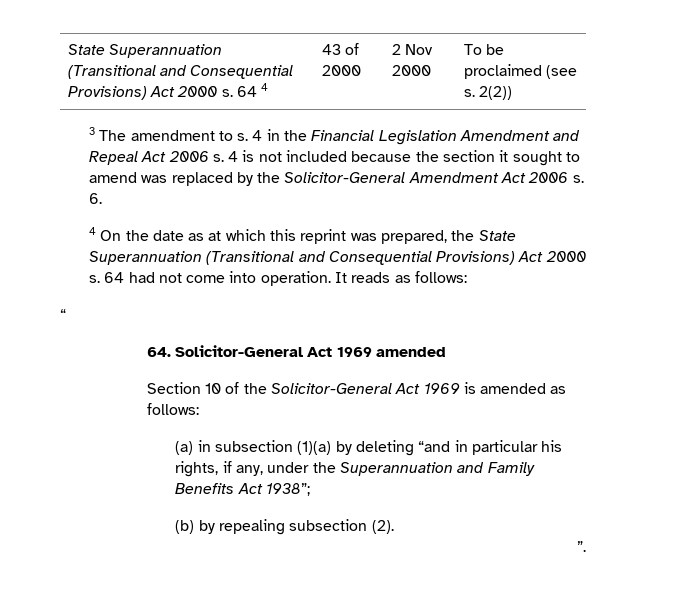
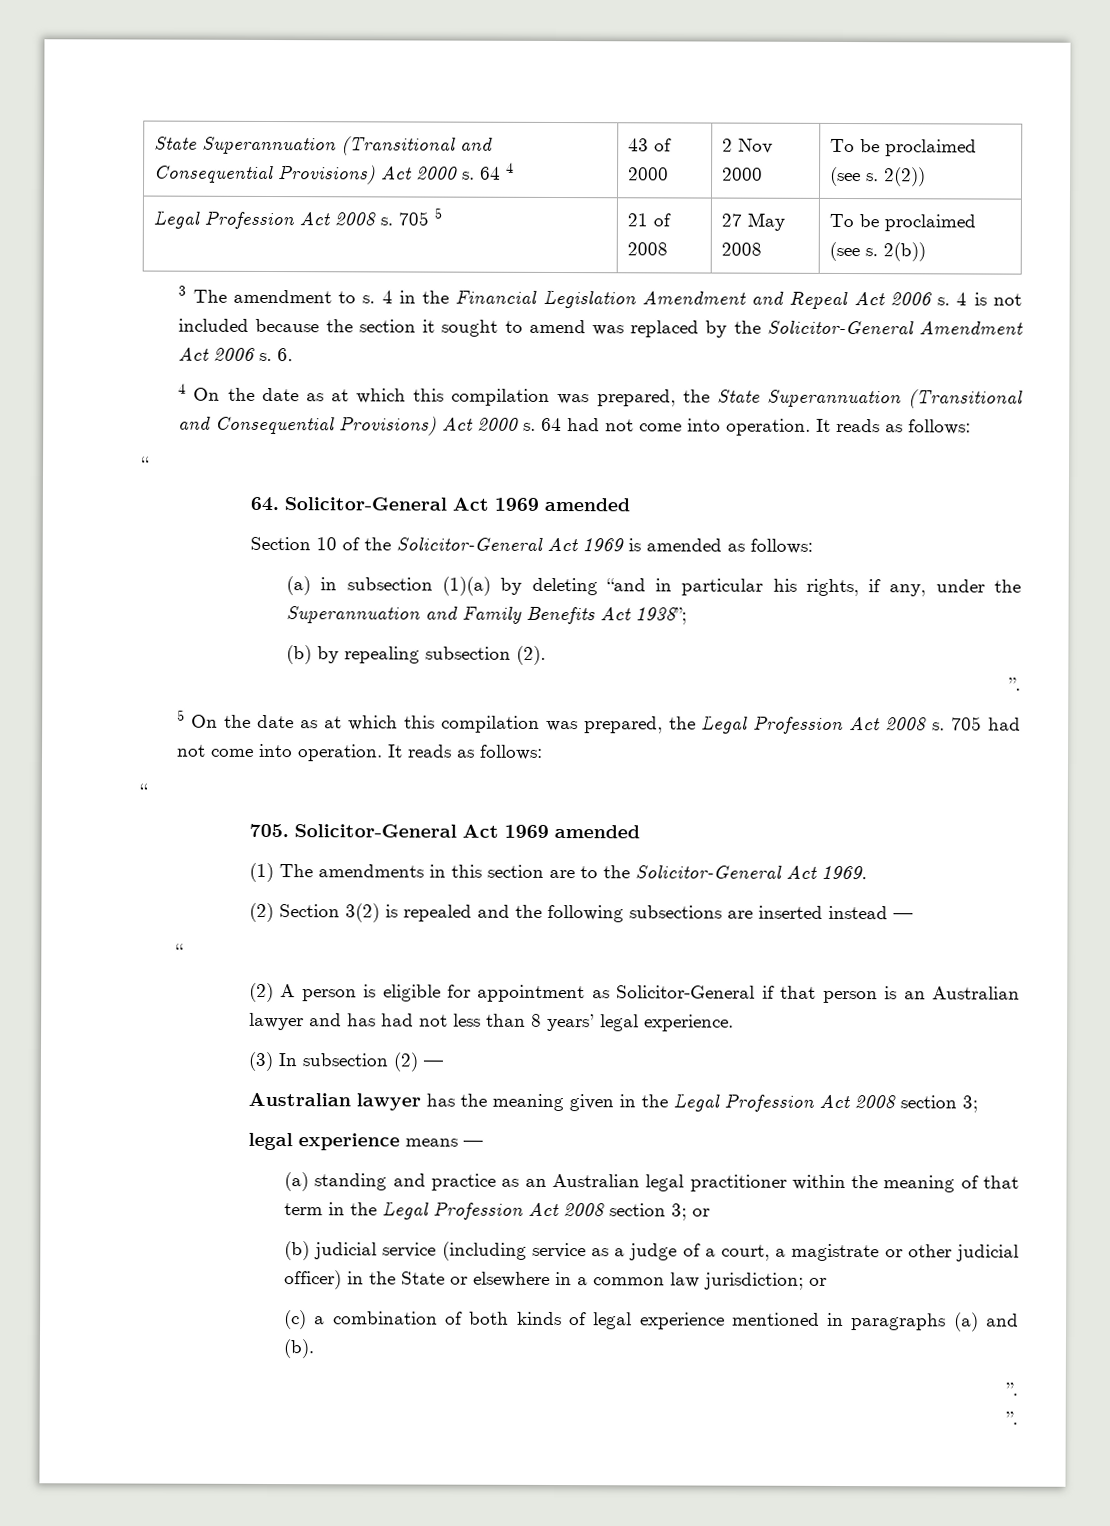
+ Legal Profession Act 2008 s. 705 5 | 21 of 2008 | 27 May 2008 | To be proclaimed (see s. 2(b))
- 4 On the date as at which this reprint was prepared, the State Superannuation (Transitional and Consequential Provisions) Act 2000 s.
+ 4 On the date as at which this compilation was prepared, the State Superannuation (Transitional and Consequential Provisions) Act 2000 s.
+ 5 On the date as at which this compilation was prepared, the Legal Profession Act 2008 s. 705 had not come into operation. It reads as follows:
+ “
+ 705. Solicitor-General Act 1969 amended
+ (1) The amendments in this section are to the Solicitor-General Act 1969.
+ (2) Section 3(2) is repealed and the following subsections are inserted instead —
+ “
+ (2) A person is eligible for appointment as Solicitor-General if that person is an Australian lawyer and has had not less than 8 years’ legal experience.
+ (3) In subsection (2) —
+ Australian lawyer has the meaning given in the Legal Profession Act 2008 section 3;
+ legal experience means —
+ (a) standing and practice as an Australian legal practitioner within the meaning of that term in the Legal Profession Act 2008 section 3; or
+ (b) judicial service (including service as a judge of a court, a magistrate or other judicial officer) in the State or elsewhere in a common law jurisdiction; or
+ (c) a combination of both kinds of legal experience mentioned in paragraphs (a) and (b).
+ ”.
+ ”.

